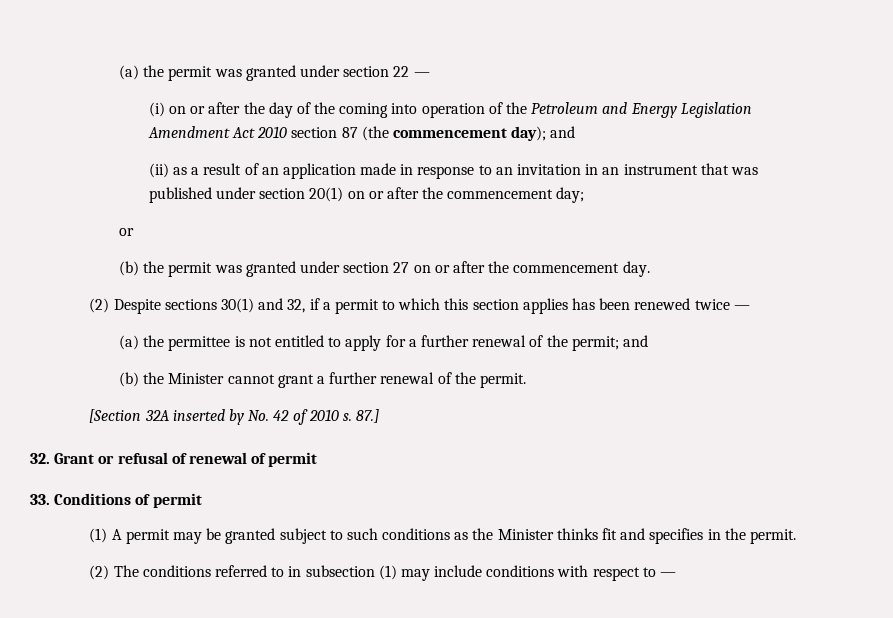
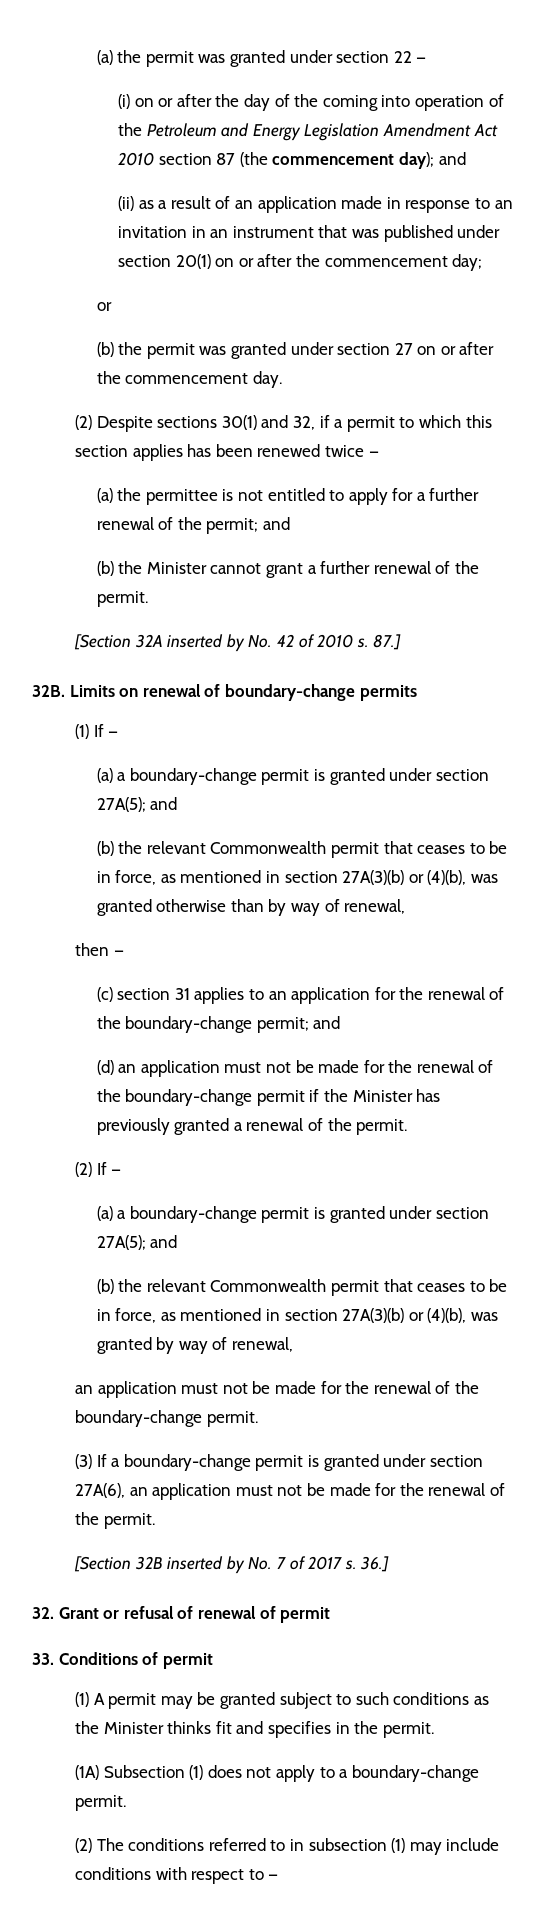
+ 32B. Limits on renewal of boundary-change permits
+ (1) If —
+ (a) a boundary-change permit is granted under section 27A(5); and
+ (b) the relevant Commonwealth permit that ceases to be in force, as mentioned in section 27A(3)(b) or (4)(b), was granted otherwise than by way of renewal,
+ then —
+ (c) section 31 applies to an application for the renewal of the boundary-change permit; and
+ (d) an application must not be made for the renewal of the boundary-change permit if the Minister has previously granted a renewal of the permit.
+ (2) If —
+ (a) a boundary-change permit is granted under section 27A(5); and
+ (b) the relevant Commonwealth permit that ceases to be in force, as mentioned in section 27A(3)(b) or (4)(b), was granted by way of renewal,
+ an application must not be made for the renewal of the boundary-change permit.
+ (3) If a boundary-change permit is granted under section 27A(6), an application must not be made for the renewal of the permit.
+ [Section 32B inserted by No. 7 of 2017 s. 36.]
+ (1A) Subsection (1) does not apply to a boundary-change permit.

